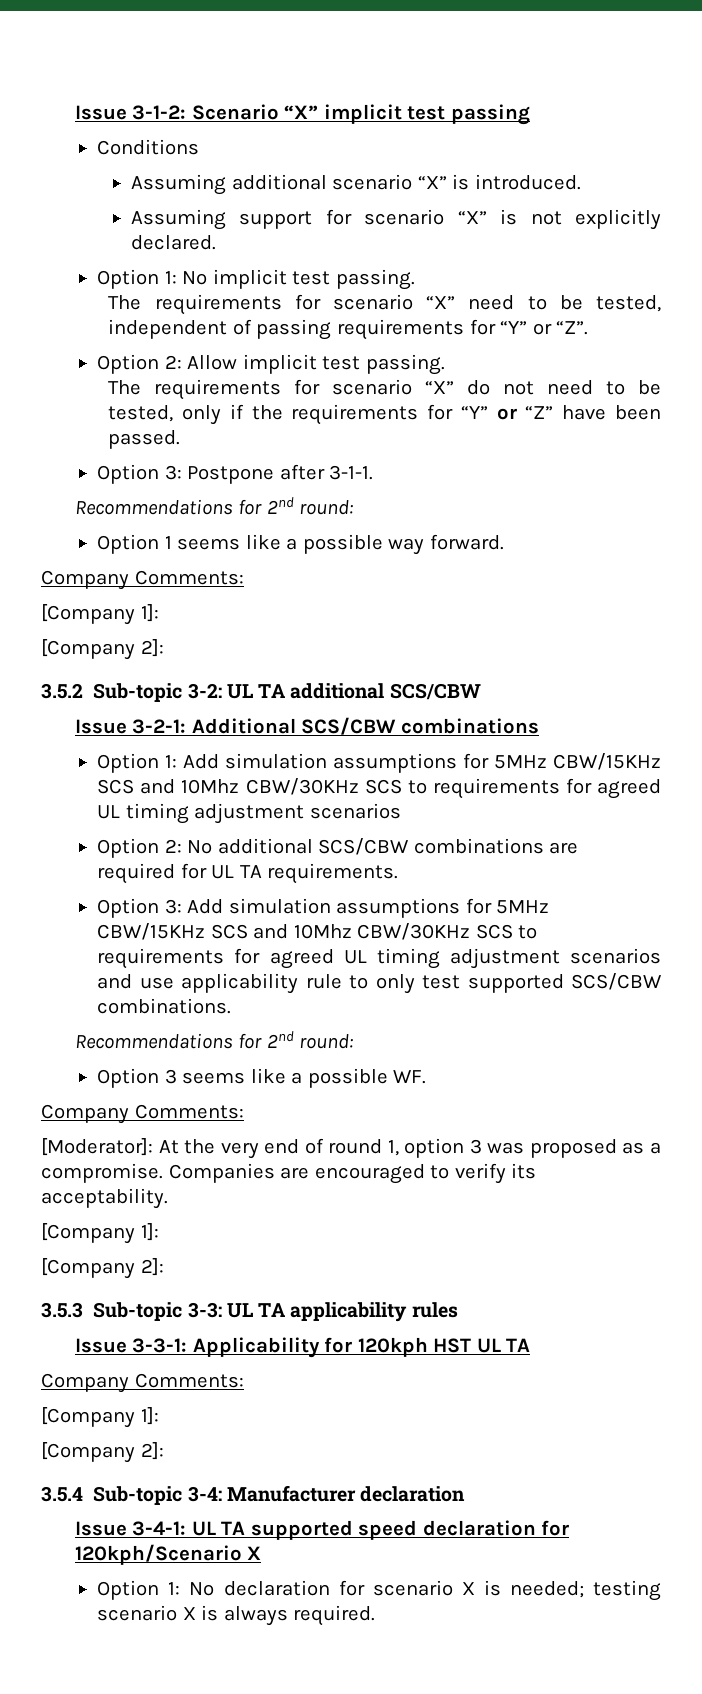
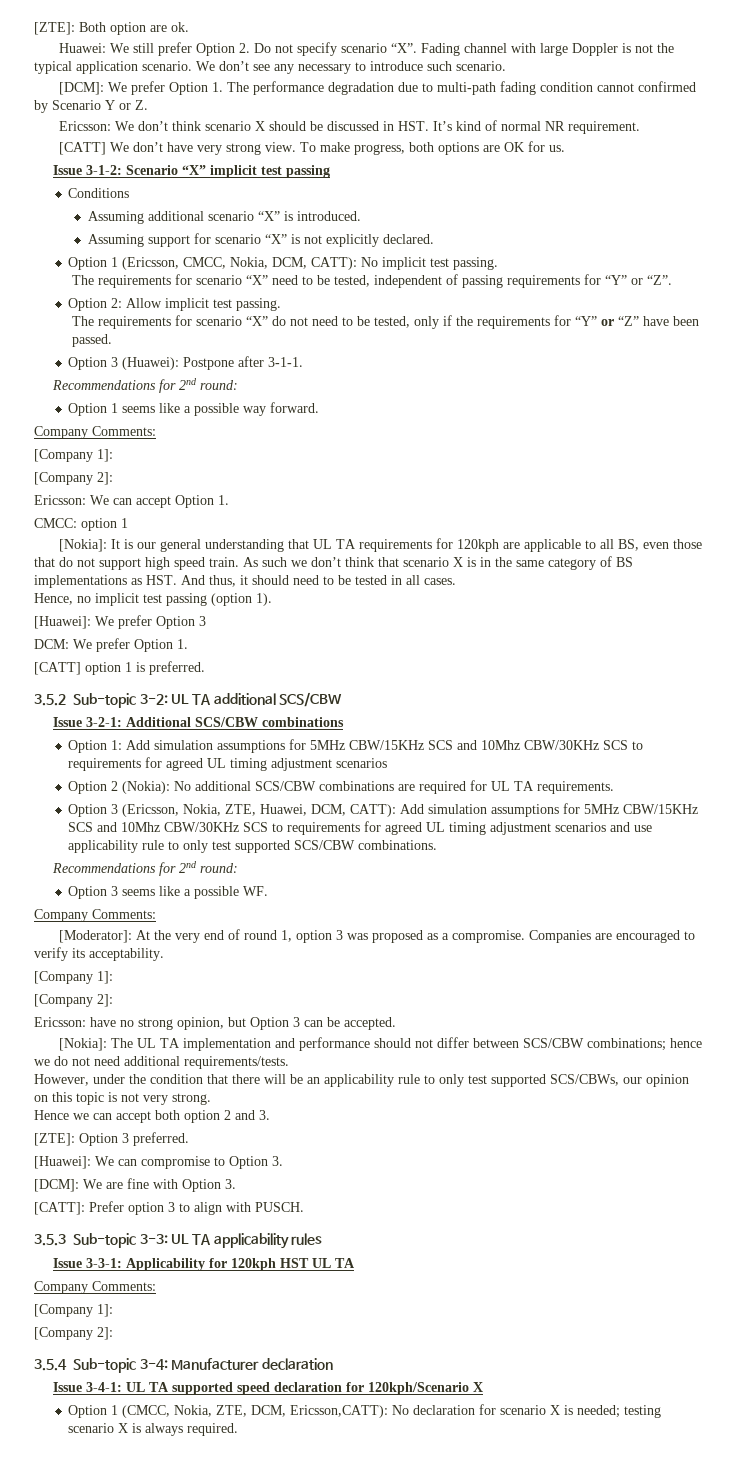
+ [ZTE]: Both option are ok.
+ Huawei: We still prefer Option 2. Do not specify scenario “X”. Fading channel with large Doppler is not the typical application scenario. We don’t see any necessary to introduce such scenario.
+ [DCM]: We prefer Option 1. The performance degradation due to multi-path fading condition cannot confirmed by Scenario Y or Z.
+ Ericsson: We don’t think scenario X should be discussed in HST. It’s kind of normal NR requirement.
+ [CATT] We don’t have very strong view. To make progress, both options are OK for us.
- Option 1: No implicit test passing.
+ Option 1 (Ericsson, CMCC, Nokia, DCM, CATT): No implicit test passing.
- Option 3: Postpone after 3-1-1.
+ Option 3 (Huawei): Postpone after 3-1-1.
+ Ericsson: We can accept Option 1.
+ CMCC: option 1
+ [Nokia]: It is our general understanding that UL TA requirements for 120kph are applicable to all BS, even those that do not support high speed train. As such we don’t think that scenario X is in the same category of BS implementations as HST. And thus, it should need to be tested in all cases.
+ Hence, no implicit test passing (option 1).
+ [Huawei]: We prefer Option 3
+ DCM: We prefer Option 1.
+ [CATT] option 1 is preferred.
- Option 2: No additional SCS/CBW combinations are required for UL TA requirements.
+ Option 2 (Nokia): No additional SCS/CBW combinations are required for UL TA requirements.
- Option 3: Add simulation assumptions for 5MHz CBW/15KHz SCS and 10Mhz CBW/30KHz SCS to requirements for agreed UL timing adjustment scenarios and use applicability rule to only test supported SCS/CBW combinations.
+ Option 3 (Ericsson, Nokia, ZTE, Huawei, DCM, CATT): Add simulation assumptions for 5MHz CBW/15KHz SCS and 10Mhz CBW/30KHz SCS to requirements for agreed UL timing adjustment scenarios and use applicability rule to only test supported SCS/CBW combinations.
+ Ericsson: have no strong opinion, but Option 3 can be accepted.
+ [Nokia]: The UL TA implementation and performance should not differ between SCS/CBW combinations; hence we do not need additional requirements/tests.
+ However, under the condition that there will be an applicability rule to only test supported SCS/CBWs, our opinion on this topic is not very strong.
+ Hence we can accept both option 2 and 3.
+ [ZTE]: Option 3 preferred.
+ [Huawei]: We can compromise to Option 3.
+ [DCM]: We are fine with Option 3.
+ [CATT]: Prefer option 3 to align with PUSCH.
- Option 1: No declaration for scenario X is needed; testing scenario X is always required.
+ Option 1 (CMCC, Nokia, ZTE, DCM, Ericsson,CATT): No declaration for scenario X is needed; testing scenario X is always required.

